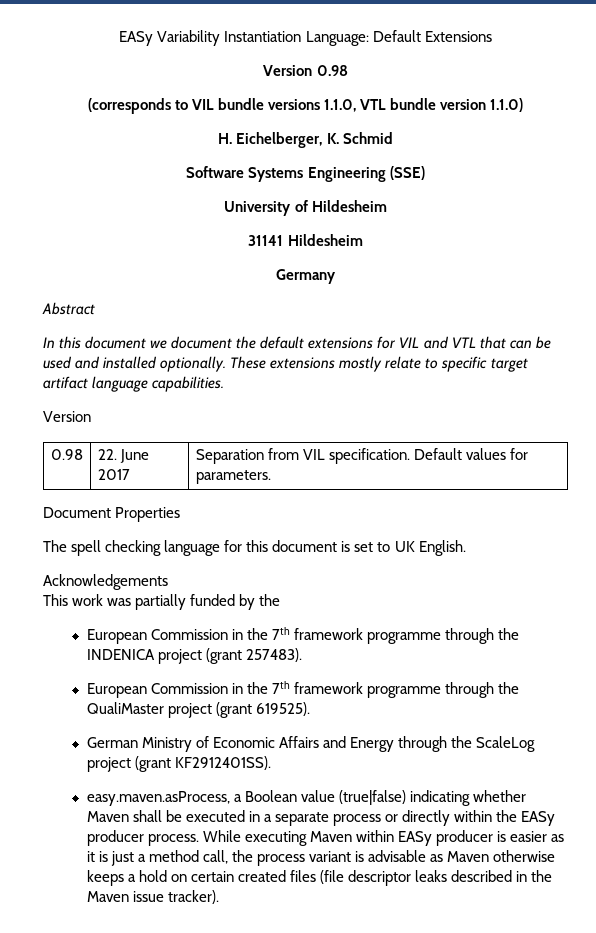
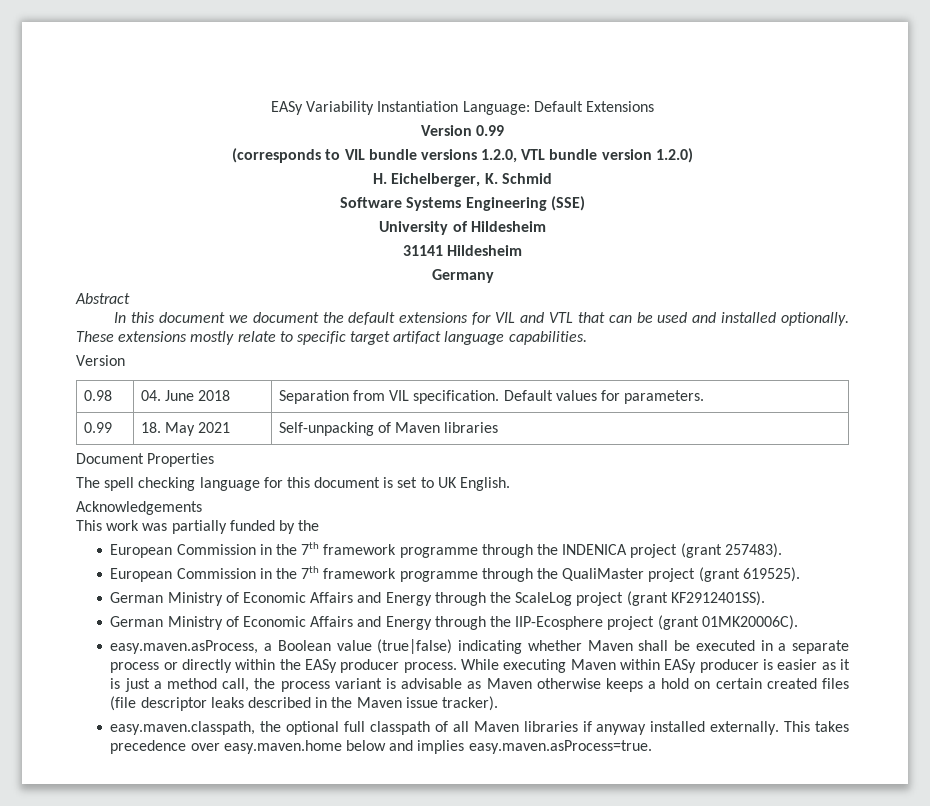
- Version 0.98
+ Version 0.99
- (corresponds to VIL bundle versions 1.1.0, VTL bundle version 1.1.0)
+ (corresponds to VIL bundle versions 1.2.0, VTL bundle version 1.2.0)
- 0.98 | 22. June 2017 | Separation from VIL specification. Default values for parameters.
+ 0.98 | 04. June 2018 | Separation from VIL specification. Default values for parameters.
+ 0.99 | 18. May 2021 | Self-unpacking of Maven libraries
+ German Ministry of Economic Affairs and Energy through the IIP-Ecosphere project (grant 01MK20006C).
+ easy.maven.classpath, the optional full classpath of all Maven libraries if anyway installed externally. This takes precedence over easy.maven.home below and implies easy.maven.asProcess=true.

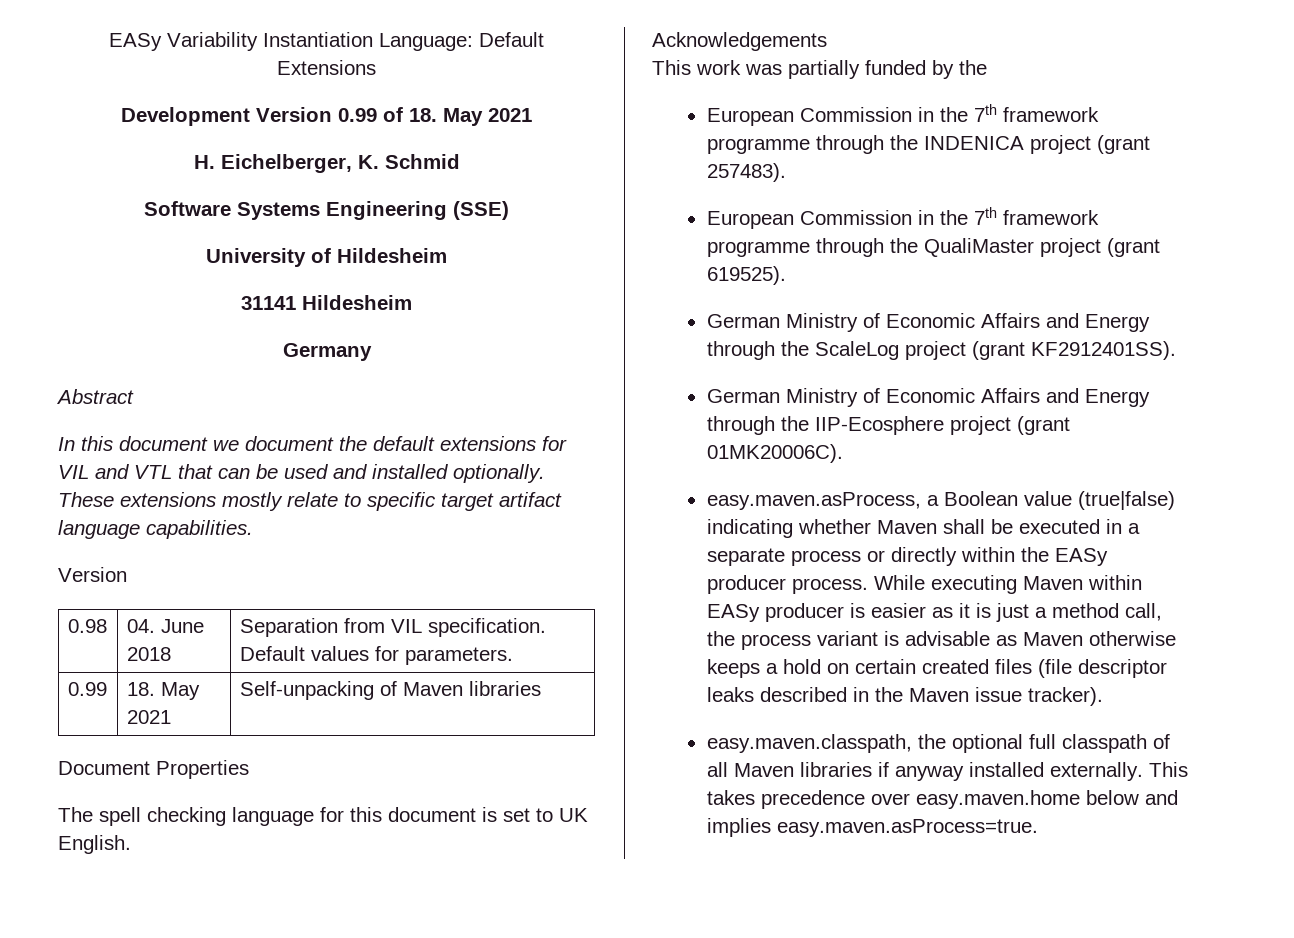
- Version 0.99
- (corresponds to VIL bundle versions 1.2.0, VTL bundle version 1.2.0)
+ Development Version 0.99 of 18. May 2021

